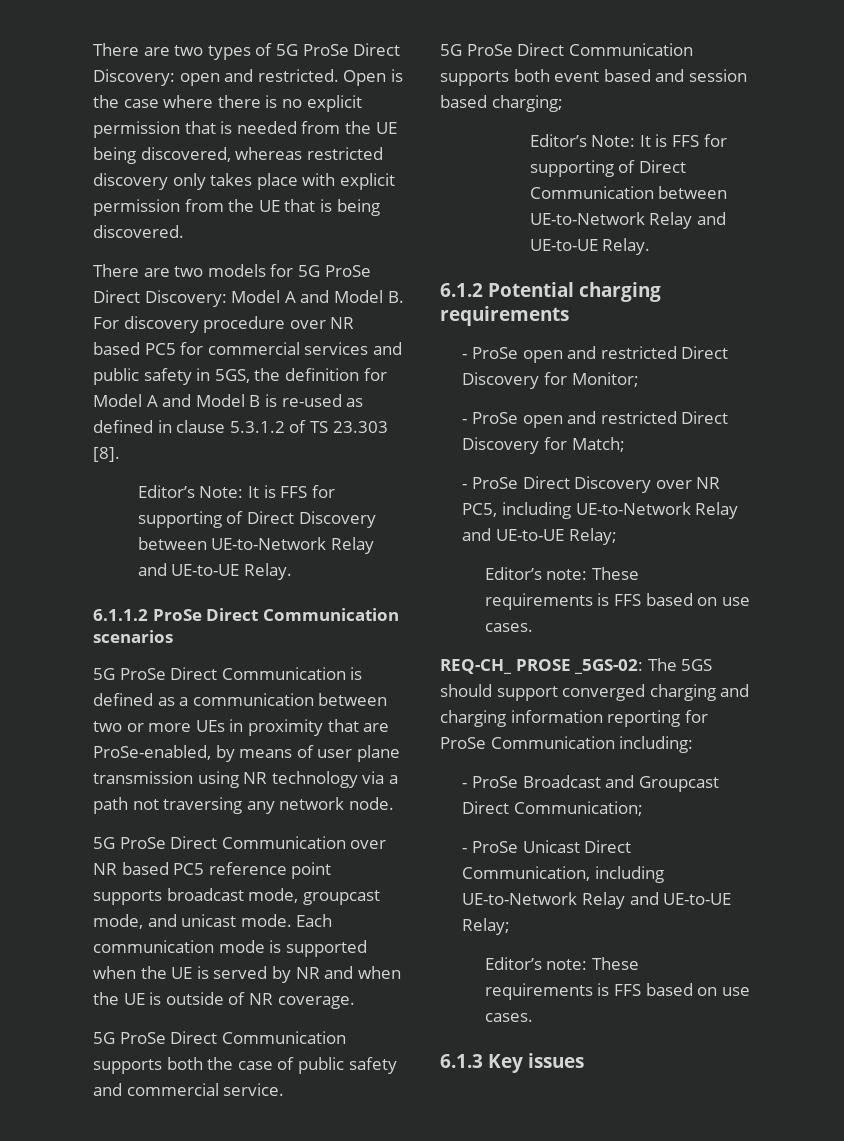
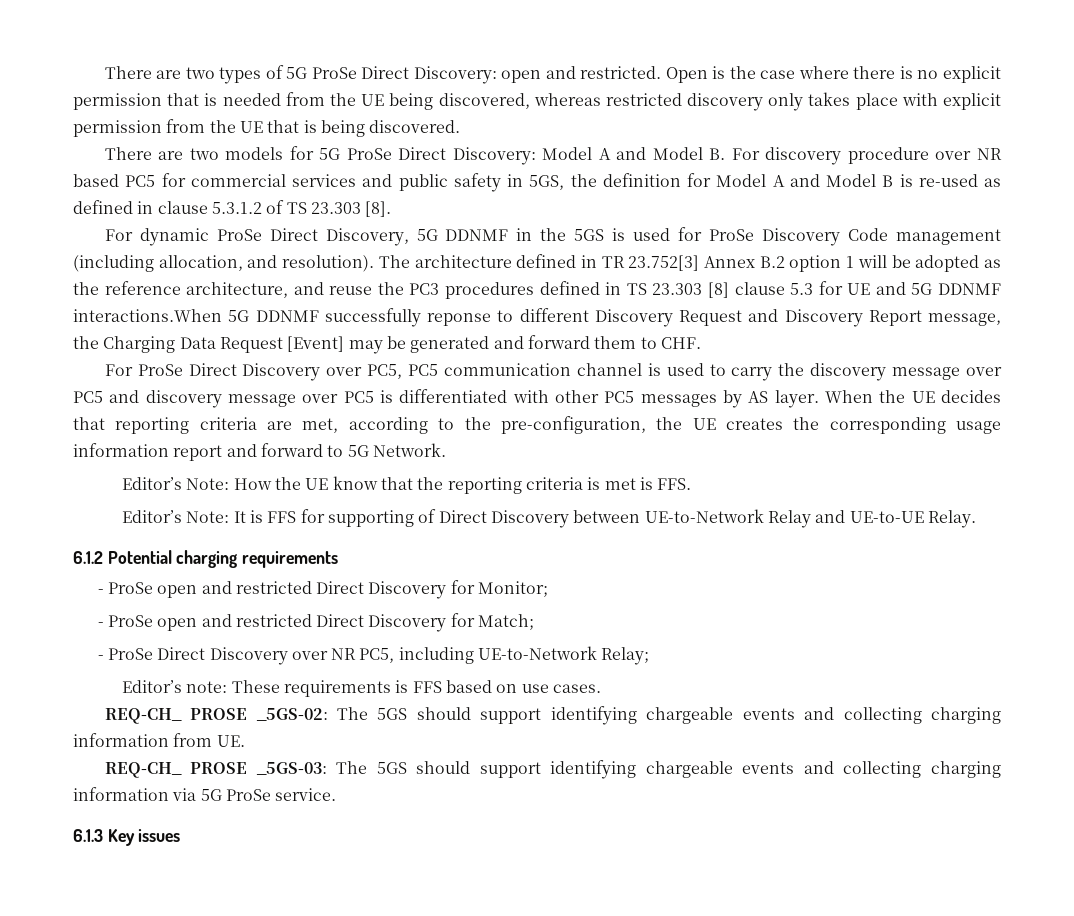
+ For dynamic ProSe Direct Discovery, 5G DDNMF in the 5GS is used for ProSe Discovery Code management (including allocation, and resolution). The architecture defined in TR 23.752[3] Annex B.2 option 1 will be adopted as the reference architecture, and reuse the PC3 procedures defined in TS 23.303 [8] clause 5.3 for UE and 5G DDNMF interactions.When 5G DDNMF successfully reponse to different Discovery Request and Discovery Report message, the Charging Data Request [Event] may be generated and forward them to CHF.
+ For ProSe Direct Discovery over PC5, PC5 communication channel is used to carry the discovery message over PC5 and discovery message over PC5 is differentiated with other PC5 messages by AS layer. When the UE decides that reporting criteria are met, according to the pre-configuration, the UE creates the corresponding usage information report and forward to 5G Network.
+ Editor’s Note: How the UE know that the reporting criteria is met is FFS.
- 6.1.1.2 ProSe Direct Communication scenarios
- 5G ProSe Direct Communication is defined as a communication between two or more UEs in proximity that are ProSe-enabled, by means of user plane transmission using NR technology via a path not traversing any network node.
- 5G ProSe Direct Communication over NR based PC5 reference point supports broadcast mode, groupcast mode, and unicast mode. Each communication mode is supported when the UE is served by NR and when the UE is outside of NR coverage.
- 5G ProSe Direct Communication supports both the case of public safety and commercial service.
- 5G ProSe Direct Communication supports both event based and session based charging;
- Editor’s Note: It is FFS for supporting of Direct Communication between UE-to-Network Relay and UE-to-UE Relay.
- - ProSe Direct Discovery over NR PC5, including UE-to-Network Relay and UE-to-UE Relay;
+ - ProSe Direct Discovery over NR PC5, including UE-to-Network Relay;
- REQ-CH_ PROSE _5GS-02: The 5GS should support converged charging and charging information reporting for ProSe Communication including:
- - ProSe Broadcast and Groupcast Direct Communication;
- - ProSe Unicast Direct Communication, including UE-to-Network Relay and UE-to-UE Relay;
- Editor’s note: These requirements is FFS based on use cases.
+ REQ-CH_ PROSE _5GS-02: The 5GS should support identifying chargeable events and collecting charging information from UE.
+ REQ-CH_ PROSE _5GS-03: The 5GS should support identifying chargeable events and collecting charging information via 5G ProSe service.

